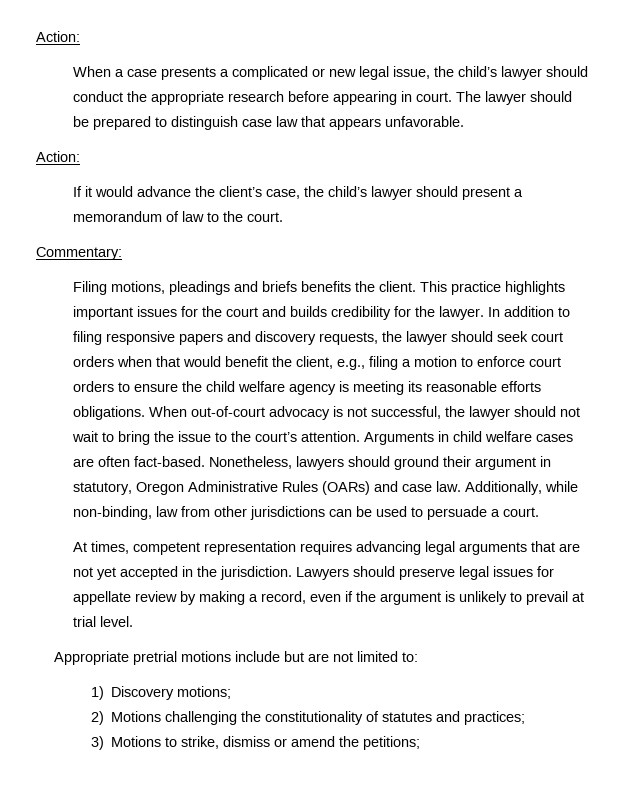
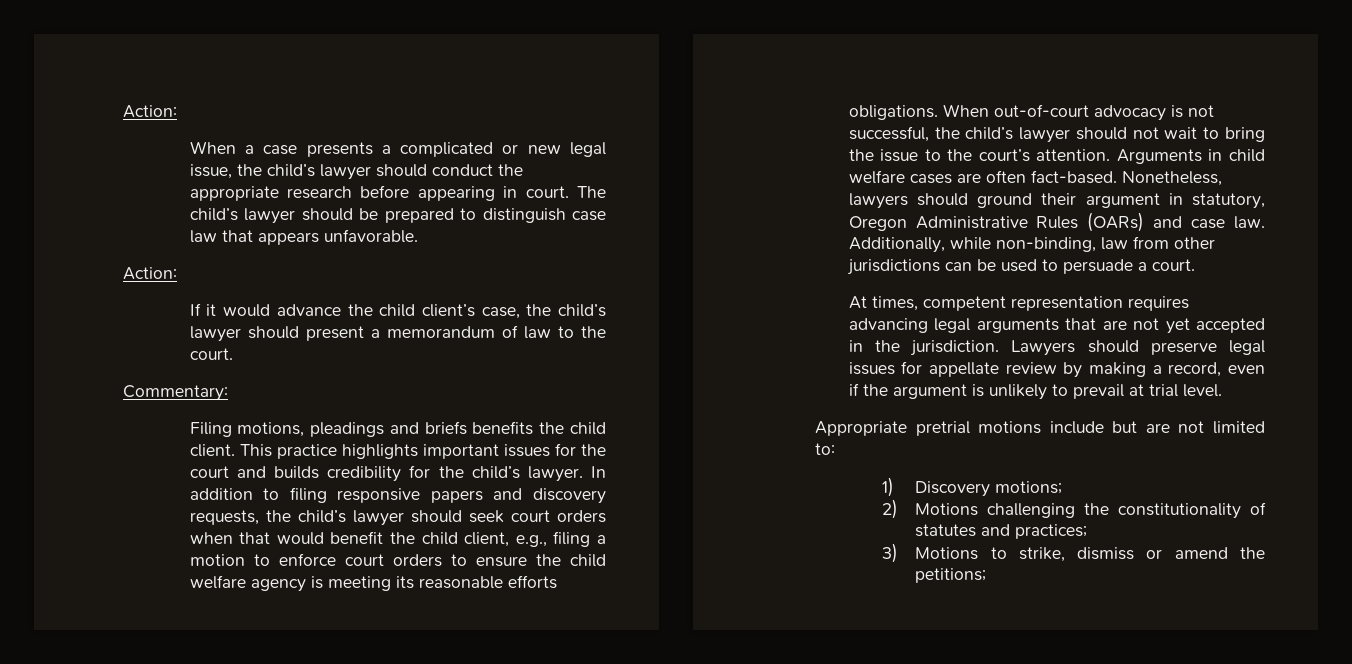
- The lawyer should be prepared to distinguish case law that appears unfavorable.
+ The child’s lawyer should be prepared to distinguish case law that appears unfavorable.
- If it would advance the client’s case, the child’s lawyer should present a memorandum of law to the court.
+ If it would advance the child client’s case, the child’s lawyer should present a memorandum of law to the court.
- Filing motions, pleadings and briefs benefits the client.
+ Filing motions, pleadings and briefs benefits the child client.
- This practice highlights important issues for the court and builds credibility for the lawyer.
+ This practice highlights important issues for the court and builds credibility for the child’s lawyer.
- In addition to filing responsive papers and discovery requests, the lawyer should seek court orders when that would benefit the client, e.g., filing a motion to enforce court orders to ensure the child welfare agency is meeting its reasonable efforts obligations.
+ In addition to filing responsive papers and discovery requests, the child’s lawyer should seek court orders when that would benefit the child client, e.g., filing a motion to enforce court orders to ensure the child welfare agency is meeting its reasonable efforts obligations.
- When out-of-court advocacy is not successful, the lawyer should not wait to bring the issue to the court’s attention.
+ When out-of-court advocacy is not successful, the child’s lawyer should not wait to bring the issue to the court’s attention.

